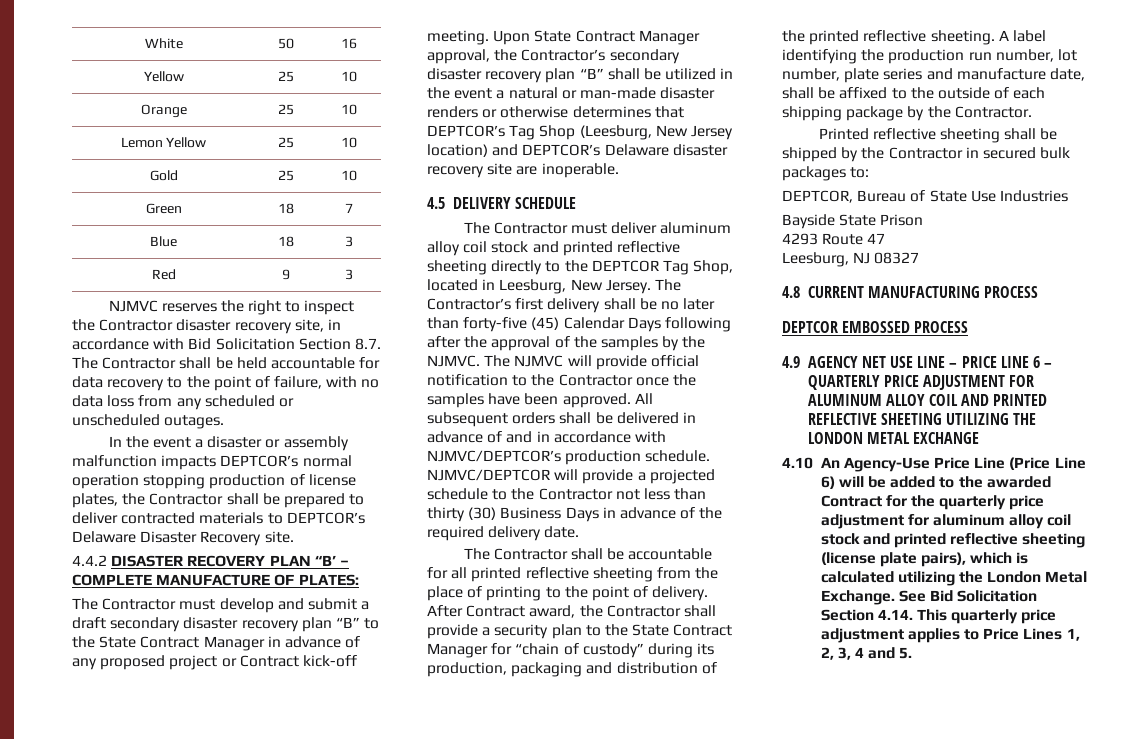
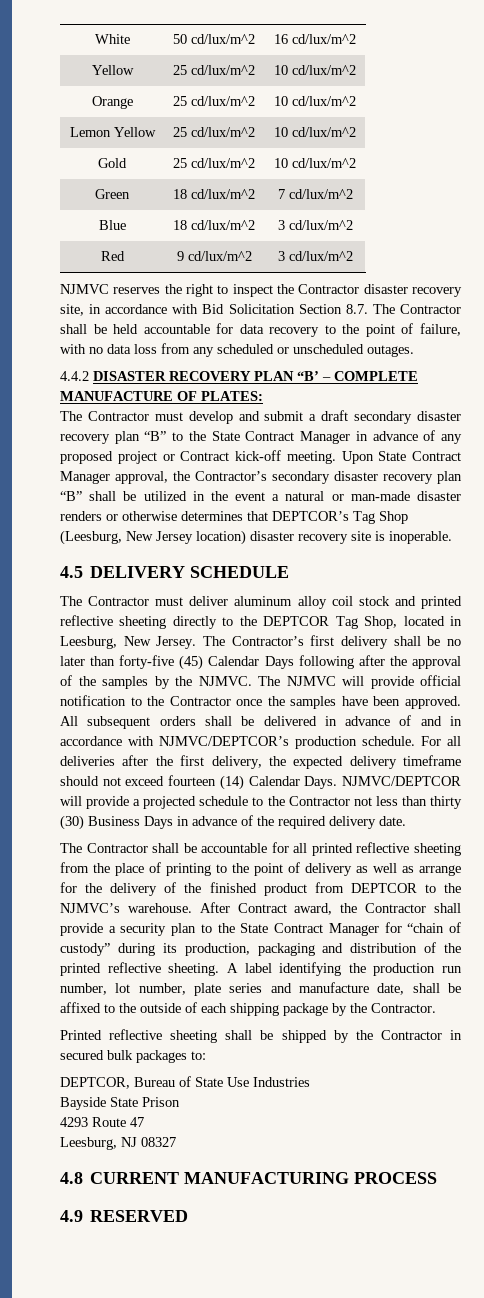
- White | 50 | 16
- Yellow | 25 | 10
+ White | 50 cd/lux/m^2 | 16 cd/lux/m^2
+ Yellow | 25 cd/lux/m^2 | 10 cd/lux/m^2
- Orange | 25 | 10
+ Orange | 25 cd/lux/m^2 | 10 cd/lux/m^2
- Lemon Yellow | 25 | 10
+ Lemon Yellow | 25 cd/lux/m^2 | 10 cd/lux/m^2
- Gold | 25 | 10
+ Gold | 25 cd/lux/m^2 | 10 cd/lux/m^2
- Green | 18 | 7
+ Green | 18 cd/lux/m^2 | 7 cd/lux/m^2
- Blue | 18 | 3
+ Blue | 18 cd/lux/m^2 | 3 cd/lux/m^2
- Red | 9 | 3
+ Red | 9 cd/lux/m^2 | 3 cd/lux/m^2
- In the event a disaster or assembly malfunction impacts DEPTCOR’s normal operation stopping production of license plates, the Contractor shall be prepared to deliver contracted materials to DEPTCOR’s Delaware Disaster Recovery site.
- Upon State Contract Manager approval, the Contractor’s secondary disaster recovery plan “B” shall be utilized in the event a natural or man-made disaster renders or otherwise determines that DEPTCOR’s Tag Shop (Leesburg, New Jersey location) and DEPTCOR’s Delaware disaster recovery site are inoperable.
+ Upon State Contract Manager approval, the Contractor’s secondary disaster recovery plan “B” shall be utilized in the event a natural or man-made disaster renders or otherwise determines that DEPTCOR’s Tag Shop (Leesburg, New Jersey location) disaster recovery site is inoperable.
+ For all deliveries after the first delivery, the expected delivery timeframe should not exceed fourteen (14) Calendar Days.
- The Contractor shall be accountable for all printed reflective sheeting from the place of printing to the point of delivery.
+ The Contractor shall be accountable for all printed reflective sheeting from the place of printing to the point of delivery as well as arrange for the delivery of the finished product from DEPTCOR to the NJMVC’s warehouse.
- DEPTCOR EMBOSSED PROCESS
- 4.9 AGENCY NET USE LINE – PRICE LINE 6 – QUARTERLY PRICE ADJUSTMENT FOR ALUMINUM ALLOY COIL AND PRINTED REFLECTIVE SHEETING UTILIZING THE LONDON METAL EXCHANGE
- 4.10 An Agency-Use Price Line (Price Line 6) will be added to the awarded Contract for the quarterly price adjustment for aluminum alloy coil stock and printed reflective sheeting (license plate pairs), which is calculated utilizing the London Metal Exchange. See Bid Solicitation Section 4.14. This quarterly price adjustment applies to Price Lines 1, 2, 3, 4 and 5.
+ 4.9 RESERVED

